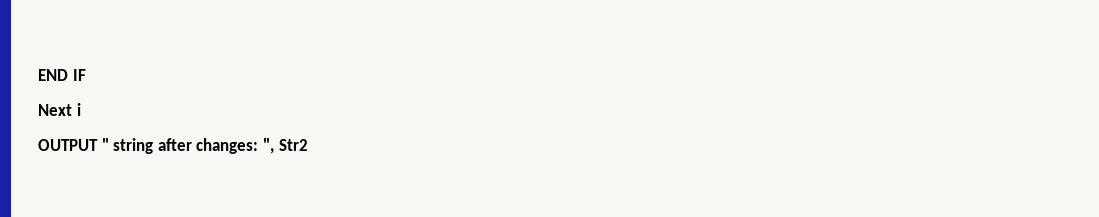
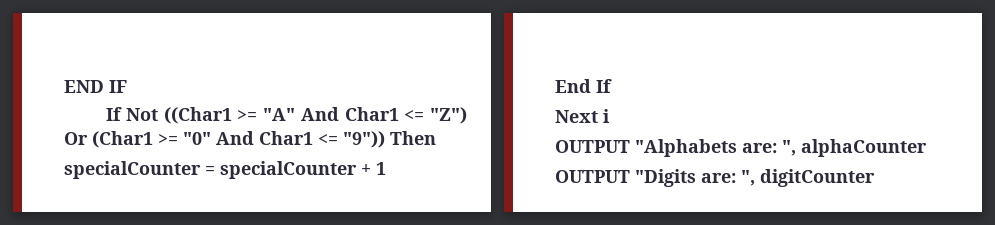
+ If Not ((Char1 >= "A" And Char1 <= "Z") Or (Char1 >= "0" And Char1 <= "9")) Then
+ specialCounter = specialCounter + 1
+ End If
  Next i
- OUTPUT " string after changes: ", Str2
+ OUTPUT "Alphabets are: ", alphaCounter
+ OUTPUT "Digits are: ", digitCounter

